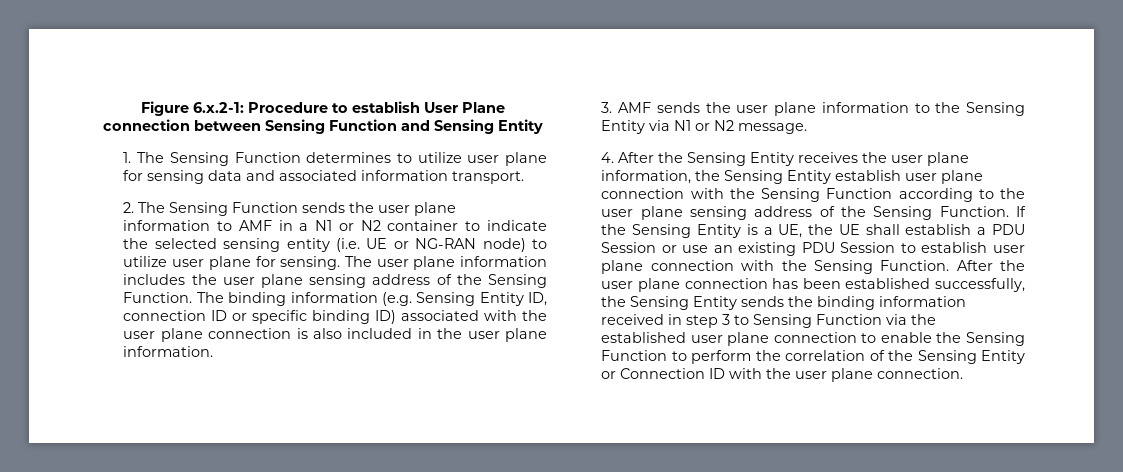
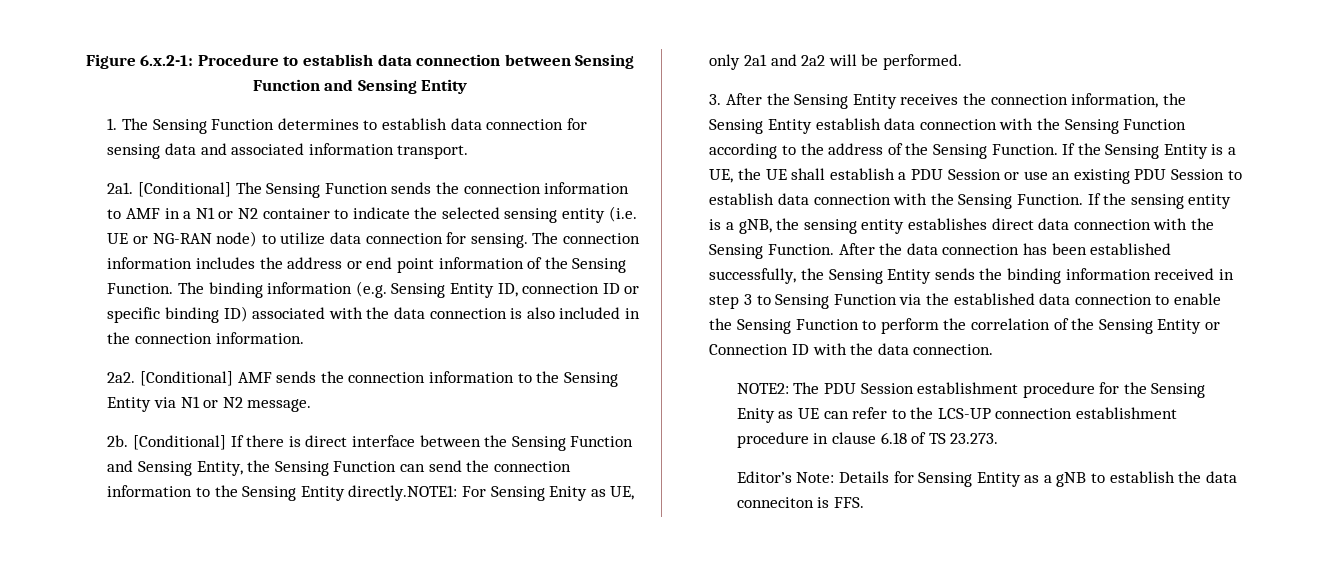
- Figure 6.x.2-1: Procedure to establish User Plane connection between Sensing Function and Sensing Entity
+ Figure 6.x.2-1: Procedure to establish data connection between Sensing Function and Sensing Entity
- 1. The Sensing Function determines to utilize user plane for sensing data and associated information transport.
+ 1. The Sensing Function determines to establish data connection for sensing data and associated information transport.
- 2. The Sensing Function sends the user plane information to AMF in a N1 or N2 container to indicate the selected sensing entity (i.e. UE or NG-RAN node) to utilize user plane for sensing.
+ 2a1. [Conditional] The Sensing Function sends the connection information to AMF in a N1 or N2 container to indicate the selected sensing entity (i.e. UE or NG-RAN node) to utilize data connection for sensing.
- The user plane information includes the user plane sensing address of the Sensing Function.
+ The connection information includes the address or end point information of the Sensing Function.
- The binding information (e.g. Sensing Entity ID, connection ID or specific binding ID) associated with the user plane connection is also included in the user plane information.
+ The binding information (e.g. Sensing Entity ID, connection ID or specific binding ID) associated with the data connection is also included in the connection information.
- 3. AMF sends the user plane information to the Sensing Entity via N1 or N2 message.
+ 2a2. [Conditional] AMF sends the connection information to the Sensing Entity via N1 or N2 message.
- 4. After the Sensing Entity receives the user plane information, the Sensing Entity establish user plane connection with the Sensing Function according to the user plane sensing address of the Sensing Function.
+ 2b. [Conditional] If there is direct interface between the Sensing Function and Sensing Entity, the Sensing Function can send the connection information to the Sensing Entity directly.NOTE1: For Sensing Enity as UE, only 2a1 and 2a2 will be performed.
+ 3. After the Sensing Entity receives the connection information, the Sensing Entity establish data connection with the Sensing Function according to the address of the Sensing Function.
- If the Sensing Entity is a UE, the UE shall establish a PDU Session or use an existing PDU Session to establish user plane connection with the Sensing Function.
+ If the Sensing Entity is a UE, the UE shall establish a PDU Session or use an existing PDU Session to establish data connection with the Sensing Function. If the sensing entity is a gNB, the sensing entity establishes direct data connection with the Sensing Function.
- After the user plane connection has been established successfully, the Sensing Entity sends the binding information received in step 3 to Sensing Function via the established user plane connection to enable the Sensing Function to perform the correlation of the Sensing Entity or Connection ID with the user plane connection.
+ After the data connection has been established successfully, the Sensing Entity sends the binding information received in step 3 to Sensing Function via the established data connection to enable the Sensing Function to perform the correlation of the Sensing Entity or Connection ID with the data connection.
+ NOTE2: The PDU Session establishment procedure for the Sensing Enity as UE can refer to the LCS-UP connection establishment procedure in clause 6.18 of TS 23.273.
+ Editor’s Note: Details for Sensing Entity as a gNB to establish the data conneciton is FFS.

